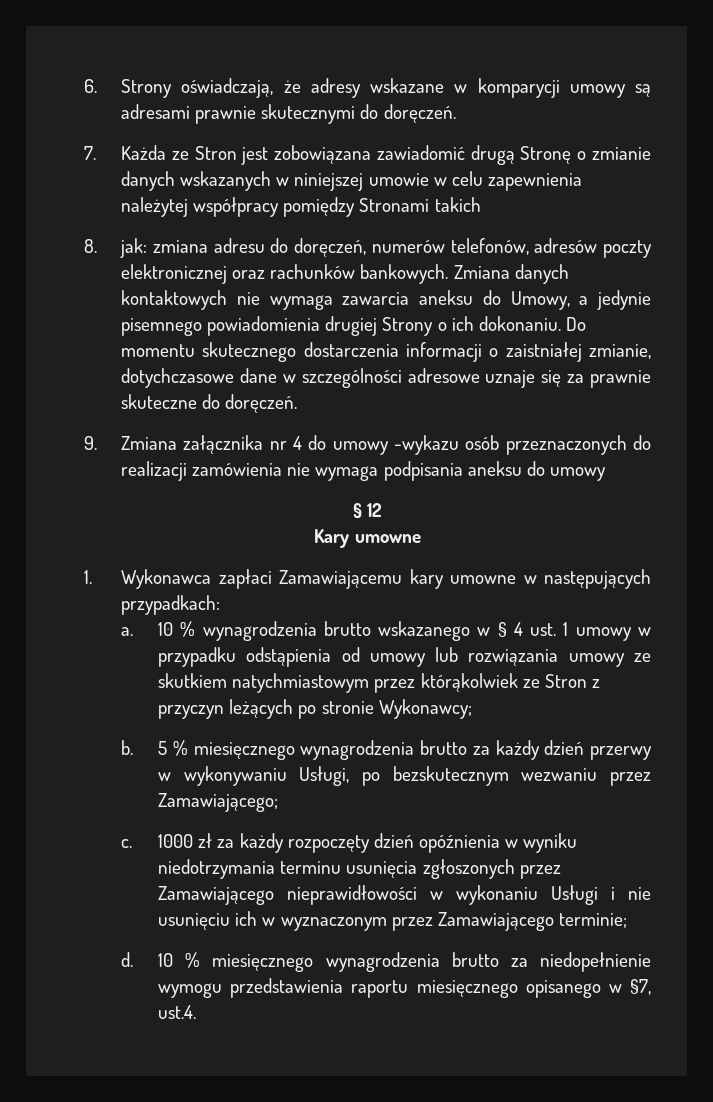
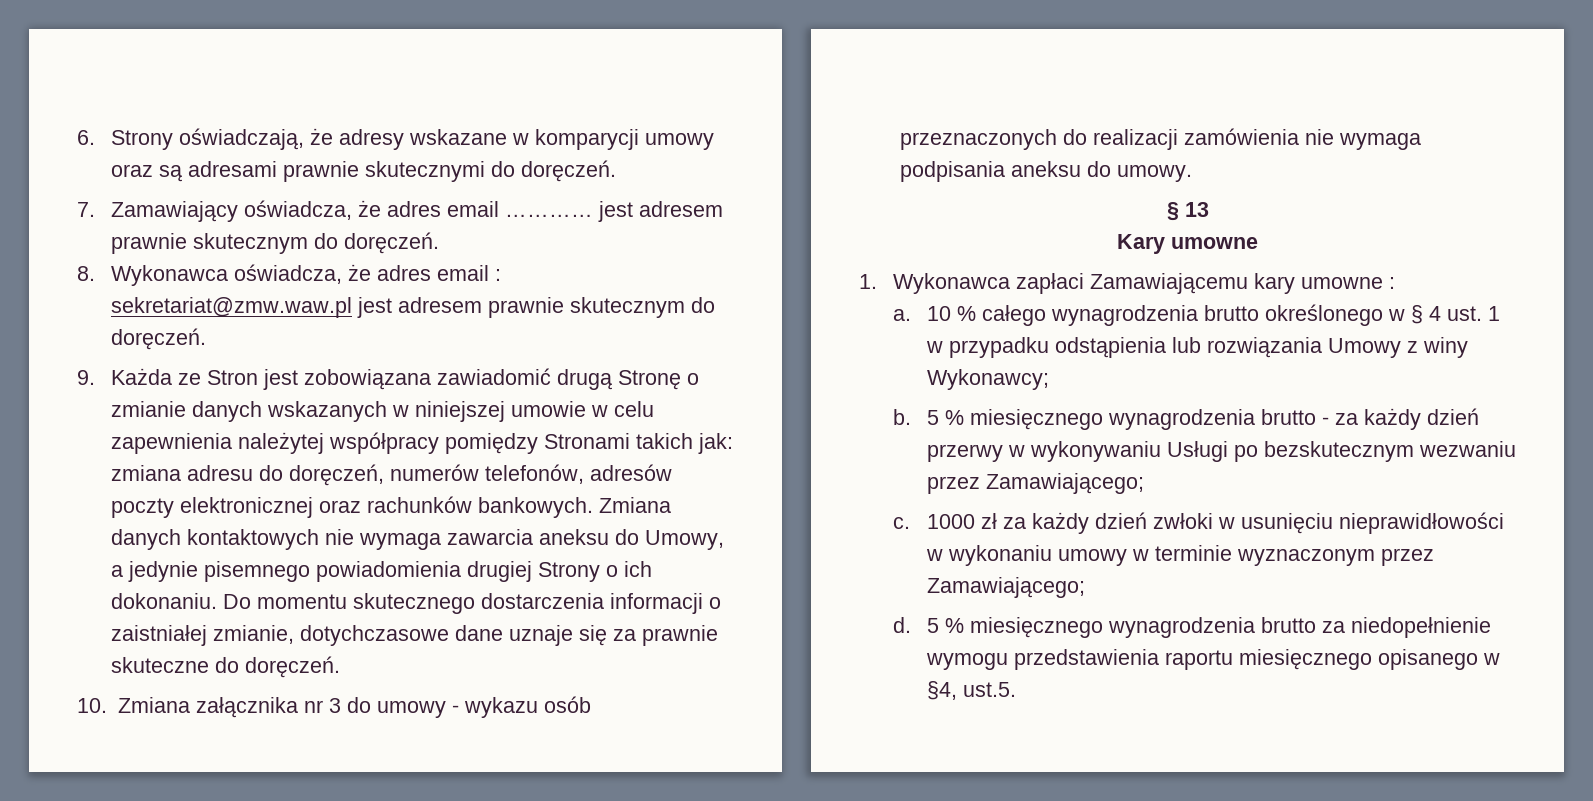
- 6. Strony oświadczają, że adresy wskazane w komparycji umowy są adresami prawnie skutecznymi do doręczeń.
+ 6. Strony oświadczają, że adresy wskazane w komparycji umowy oraz są adresami prawnie skutecznymi do doręczeń.
- 7. Każda ze Stron jest zobowiązana zawiadomić drugą Stronę o zmianie danych wskazanych w niniejszej umowie w celu zapewnienia należytej współpracy pomiędzy Stronami takich
- 8. jak: zmiana adresu do doręczeń, numerów telefonów, adresów poczty elektronicznej oraz rachunków bankowych.
+ 7. Zamawiający oświadcza, że adres email ………… jest adresem prawnie skutecznym do doręczeń.
+ 8. Wykonawca oświadcza, że adres email : sekretariat@zmw.waw.pl jest adresem prawnie skutecznym do doręczeń.
+ 9. Każda ze Stron jest zobowiązana zawiadomić drugą Stronę o zmianie danych wskazanych w niniejszej umowie w celu zapewnienia należytej współpracy pomiędzy Stronami takich jak: zmiana adresu do doręczeń, numerów telefonów, adresów poczty elektronicznej oraz rachunków bankowych.
- Do momentu skutecznego dostarczenia informacji o zaistniałej zmianie, dotychczasowe dane w szczególności adresowe uznaje się za prawnie skuteczne do doręczeń.
+ Do momentu skutecznego dostarczenia informacji o zaistniałej zmianie, dotychczasowe dane uznaje się za prawnie skuteczne do doręczeń.
- 9. Zmiana załącznika nr 4 do umowy -wykazu osób przeznaczonych do realizacji zamówienia nie wymaga podpisania aneksu do umowy
- § 12
+ 10. Zmiana załącznika nr 3 do umowy - wykazu osób przeznaczonych do realizacji zamówienia nie wymaga podpisania aneksu do umowy.
+ § 13
- 1. Wykonawca zapłaci Zamawiającemu kary umowne w następujących przypadkach:
+ 1. Wykonawca zapłaci Zamawiającemu kary umowne :
- 10 % wynagrodzenia brutto wskazanego w § 4 ust. 1 umowy w przypadku odstąpienia od umowy lub rozwiązania umowy ze skutkiem natychmiastowym przez którąkolwiek ze Stron z przyczyn leżących po stronie Wykonawcy;
+ 10 % całego wynagrodzenia brutto określonego w § 4 ust. 1 w przypadku odstąpienia lub rozwiązania Umowy z winy Wykonawcy;
- 5 % miesięcznego wynagrodzenia brutto za każdy dzień przerwy w wykonywaniu Usługi, po bezskutecznym wezwaniu przez Zamawiającego;
+ 5 % miesięcznego wynagrodzenia brutto - za każdy dzień przerwy w wykonywaniu Usługi po bezskutecznym wezwaniu przez Zamawiającego;
- 1000 zł za każdy rozpoczęty dzień opóźnienia w wyniku niedotrzymania terminu usunięcia zgłoszonych przez Zamawiającego nieprawidłowości w wykonaniu Usługi i nie usunięciu ich w wyznaczonym przez Zamawiającego terminie;
+ 1000 zł za każdy dzień zwłoki w usunięciu nieprawidłowości w wykonaniu umowy w terminie wyznaczonym przez Zamawiającego;
- 10 % miesięcznego wynagrodzenia brutto za niedopełnienie wymogu przedstawienia raportu miesięcznego opisanego w §7, ust.4.
+ 5 % miesięcznego wynagrodzenia brutto za niedopełnienie wymogu przedstawienia raportu miesięcznego opisanego w §4, ust.5.

